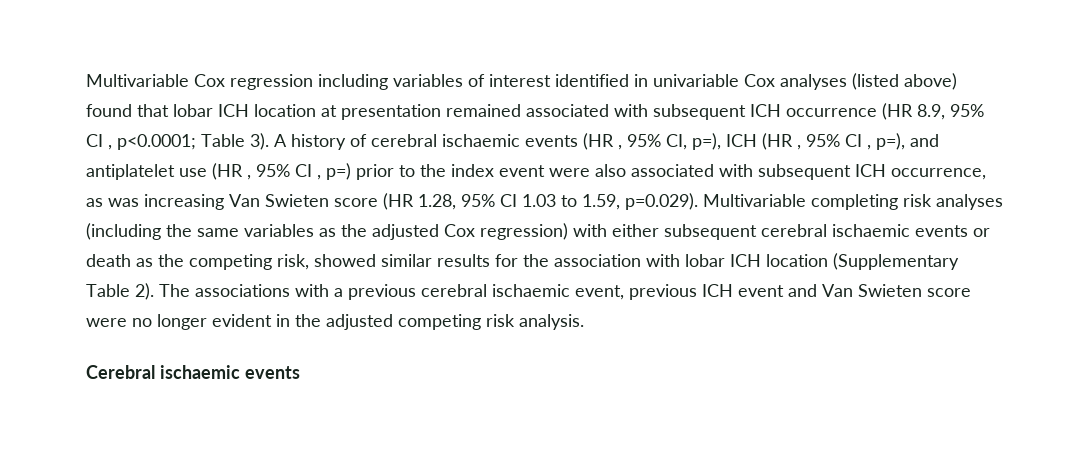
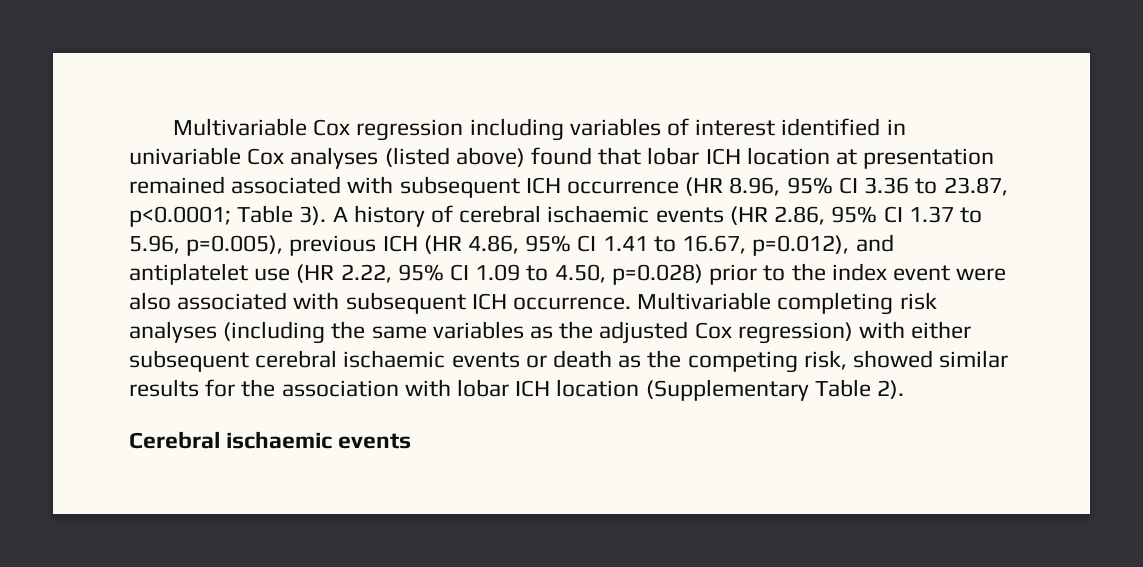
- Multivariable Cox regression including variables of interest identified in univariable Cox analyses (listed above) found that lobar ICH location at presentation remained associated with subsequent ICH occurrence (HR 8.9, 95% CI , p<0.0001; Table 3).
+ Multivariable Cox regression including variables of interest identified in univariable Cox analyses (listed above) found that lobar ICH location at presentation remained associated with subsequent ICH occurrence (HR 8.96, 95% CI 3.36 to 23.87, p<0.0001; Table 3).
- A history of cerebral ischaemic events (HR , 95% CI, p=), ICH (HR , 95% CI , p=), and antiplatelet use (HR , 95% CI , p=) prior to the index event were also associated with subsequent ICH occurrence, as was increasing Van Swieten score (HR 1.28, 95% CI 1.03 to 1.59, p=0.029). Multivariable completing risk analyses (including the same variables as the adjusted Cox regression) with either subsequent cerebral ischaemic events or death as the competing risk, showed similar results for the association with lobar ICH location (Supplementary Table 2). The associations with a previous cerebral ischaemic event, previous ICH event and Van Swieten score were no longer evident in the adjusted competing risk analysis.
+ A history of cerebral ischaemic events (HR 2.86, 95% CI 1.37 to 5.96, p=0.005), previous ICH (HR 4.86, 95% CI 1.41 to 16.67, p=0.012), and antiplatelet use (HR 2.22, 95% CI 1.09 to 4.50, p=0.028) prior to the index event were also associated with subsequent ICH occurrence. Multivariable completing risk analyses (including the same variables as the adjusted Cox regression) with either subsequent cerebral ischaemic events or death as the competing risk, showed similar results for the association with lobar ICH location (Supplementary Table 2).

